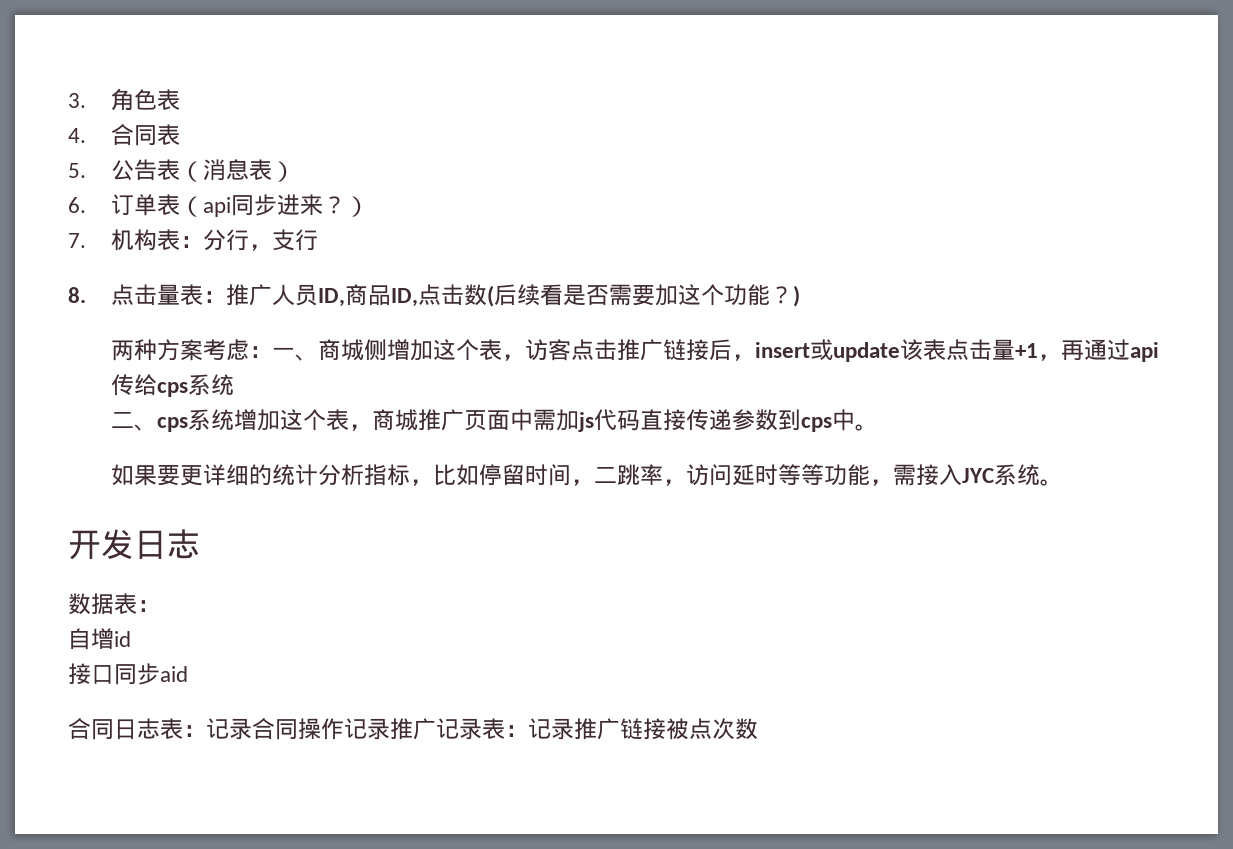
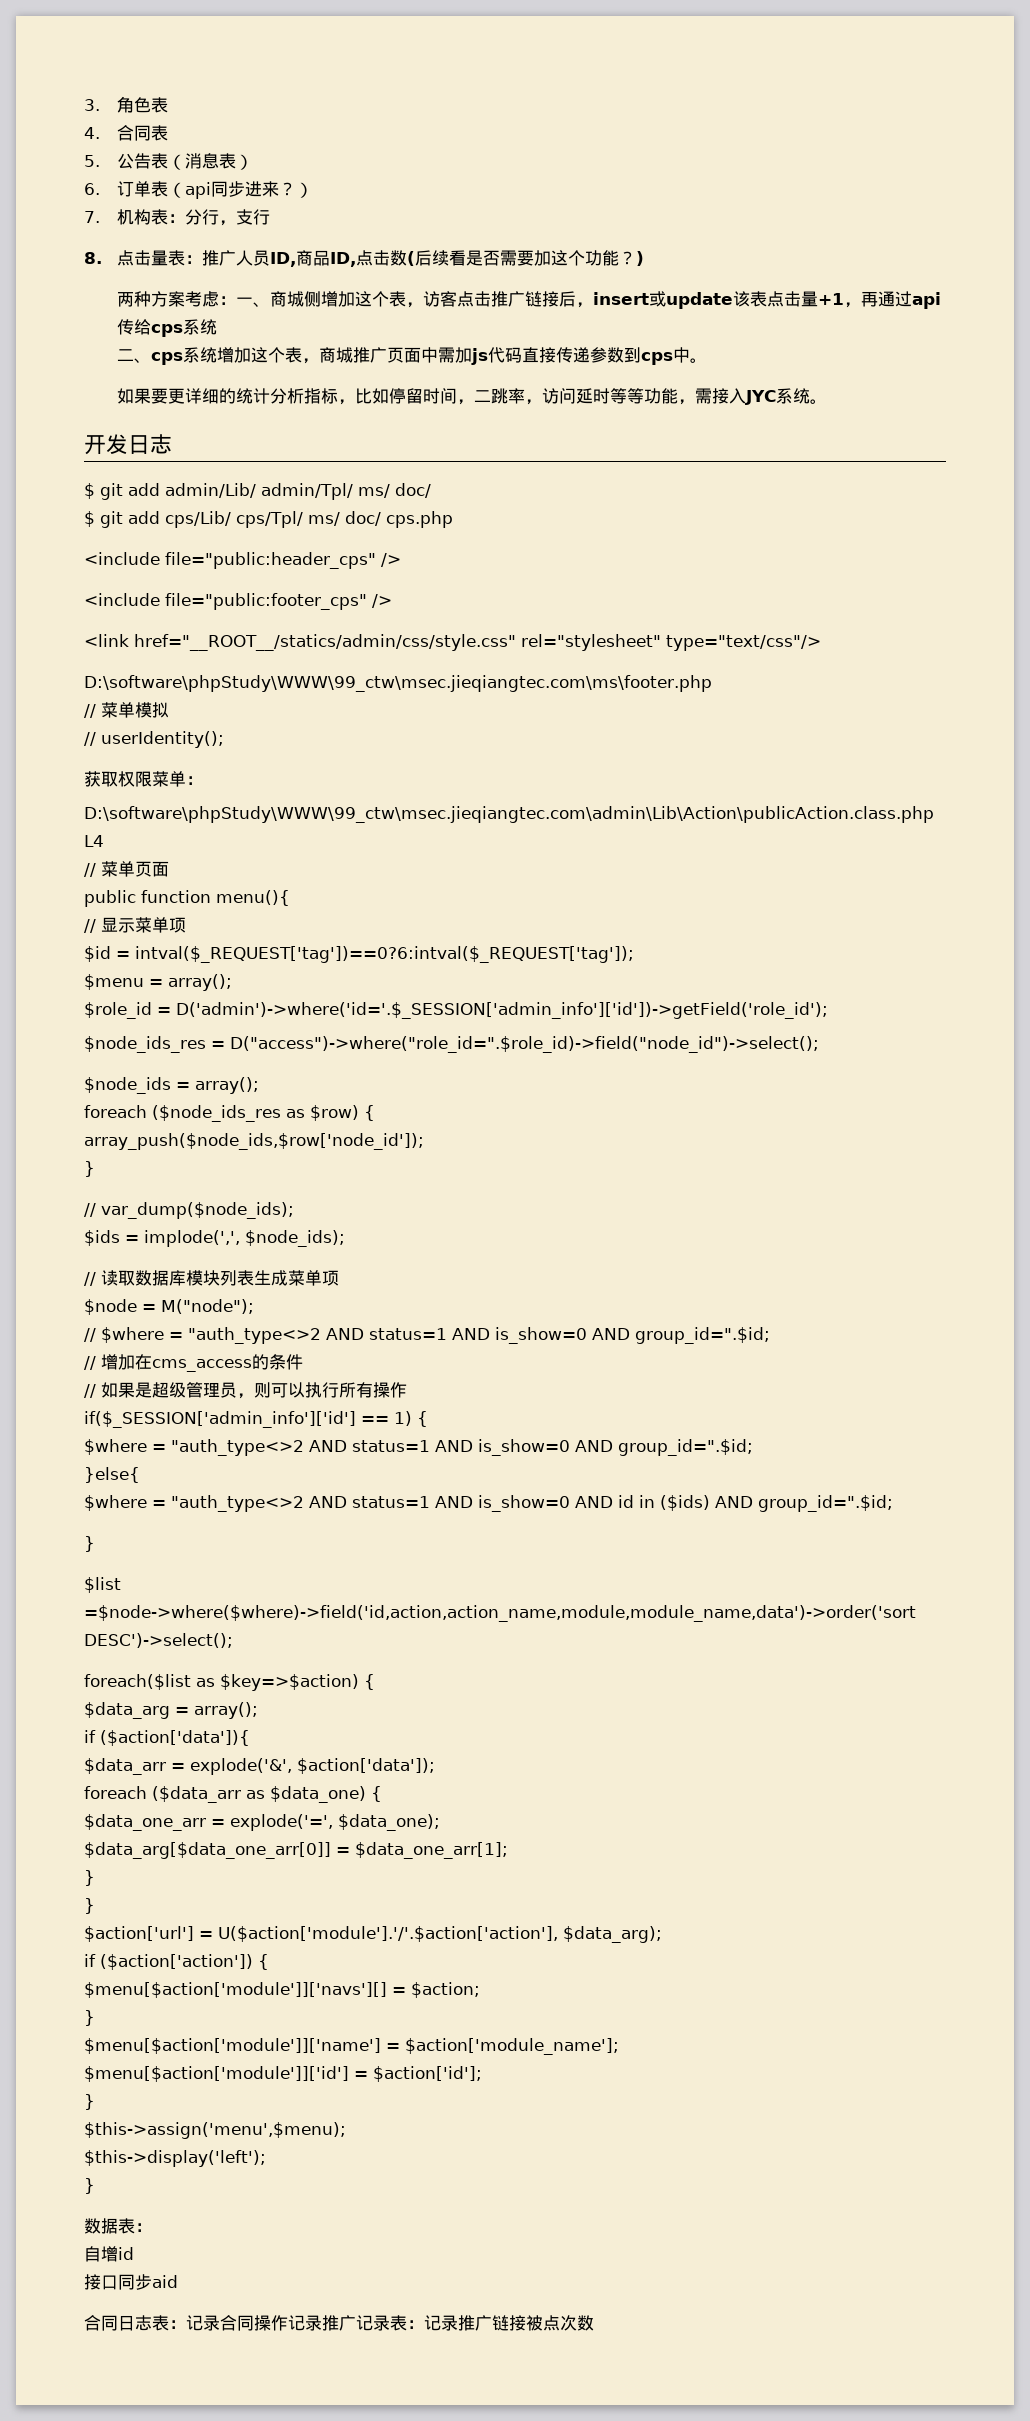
+ $ git add admin/Lib/ admin/Tpl/ ms/ doc/
+ $ git add cps/Lib/ cps/Tpl/ ms/ doc/ cps.php
+ <include file="public:header_cps" />
+ <include file="public:footer_cps" />
+ <link href="__ROOT__/statics/admin/css/style.css" rel="stylesheet" type="text/css"/>
+ D:\software\phpStudy\WWW\99_ctw\msec.jieqiangtec.com\ms\footer.php
+ // 菜单模拟
+ // userIdentity();
+ 获取权限菜单：
+ D:\software\phpStudy\WWW\99_ctw\msec.jieqiangtec.com\admin\Lib\Action\publicAction.class.php L4
+ // 菜单页面
+ public function menu(){
+ // 显示菜单项
+ $id = intval($_REQUEST['tag'])==0?6:intval($_REQUEST['tag']);
+ $menu = array();
+ $role_id = D('admin')->where('id='.$_SESSION['admin_info']['id'])->getField('role_id');
+ $node_ids_res = D("access")->where("role_id=".$role_id)->field("node_id")->select();
+ $node_ids = array();
+ foreach ($node_ids_res as $row) {
+ array_push($node_ids,$row['node_id']);
+ }
+ // var_dump($node_ids);
+ $ids = implode(',', $node_ids);
+ // 读取数据库模块列表生成菜单项
+ $node = M("node");
+ // $where = "auth_type<>2 AND status=1 AND is_show=0 AND group_id=".$id;
+ // 增加在cms_access的条件
+ // 如果是超级管理员，则可以执行所有操作
+ if($_SESSION['admin_info']['id'] == 1) {
+ $where = "auth_type<>2 AND status=1 AND is_show=0 AND group_id=".$id;
+ }else{
+ $where = "auth_type<>2 AND status=1 AND is_show=0 AND id in ($ids) AND group_id=".$id;
+ }
+ $list =$node->where($where)->field('id,action,action_name,module,module_name,data')->order('sort DESC')->select();
+ foreach($list as $key=>$action) {
+ $data_arg = array();
+ if ($action['data']){
+ $data_arr = explode('&', $action['data']);
+ foreach ($data_arr as $data_one) {
+ $data_one_arr = explode('=', $data_one);
+ $data_arg[$data_one_arr[0]] = $data_one_arr[1];
+ }
+ }
+ $action['url'] = U($action['module'].'/'.$action['action'], $data_arg);
+ if ($action['action']) {
+ $menu[$action['module']]['navs'][] = $action;
+ }
+ $menu[$action['module']]['name'] = $action['module_name'];
+ $menu[$action['module']]['id'] = $action['id'];
+ }
+ $this->assign('menu',$menu);
+ $this->display('left');
+ }

